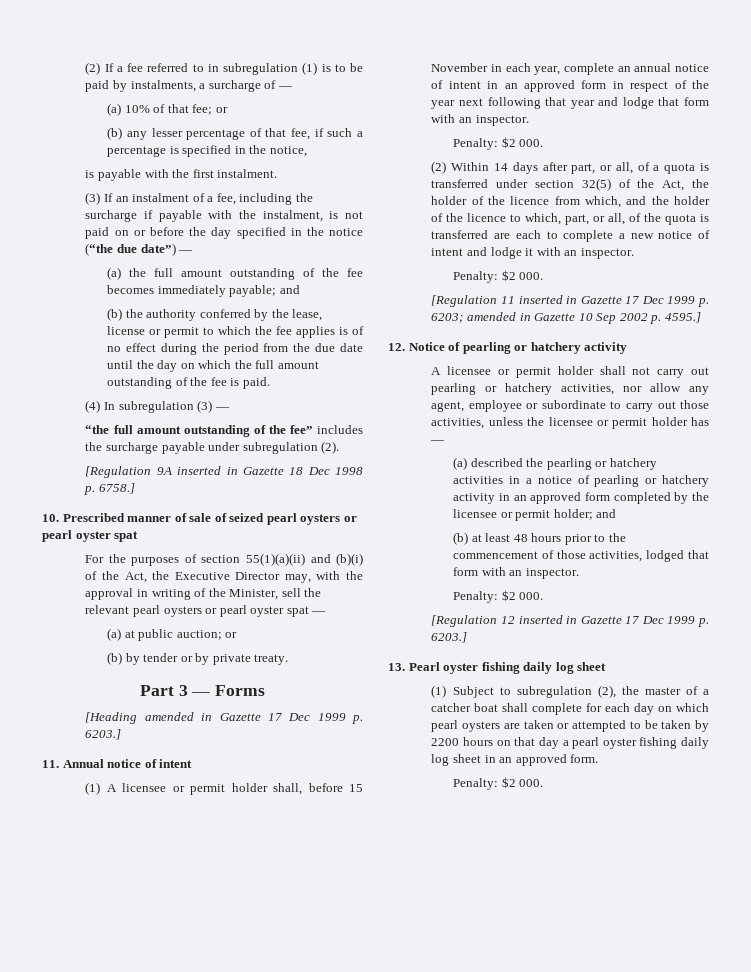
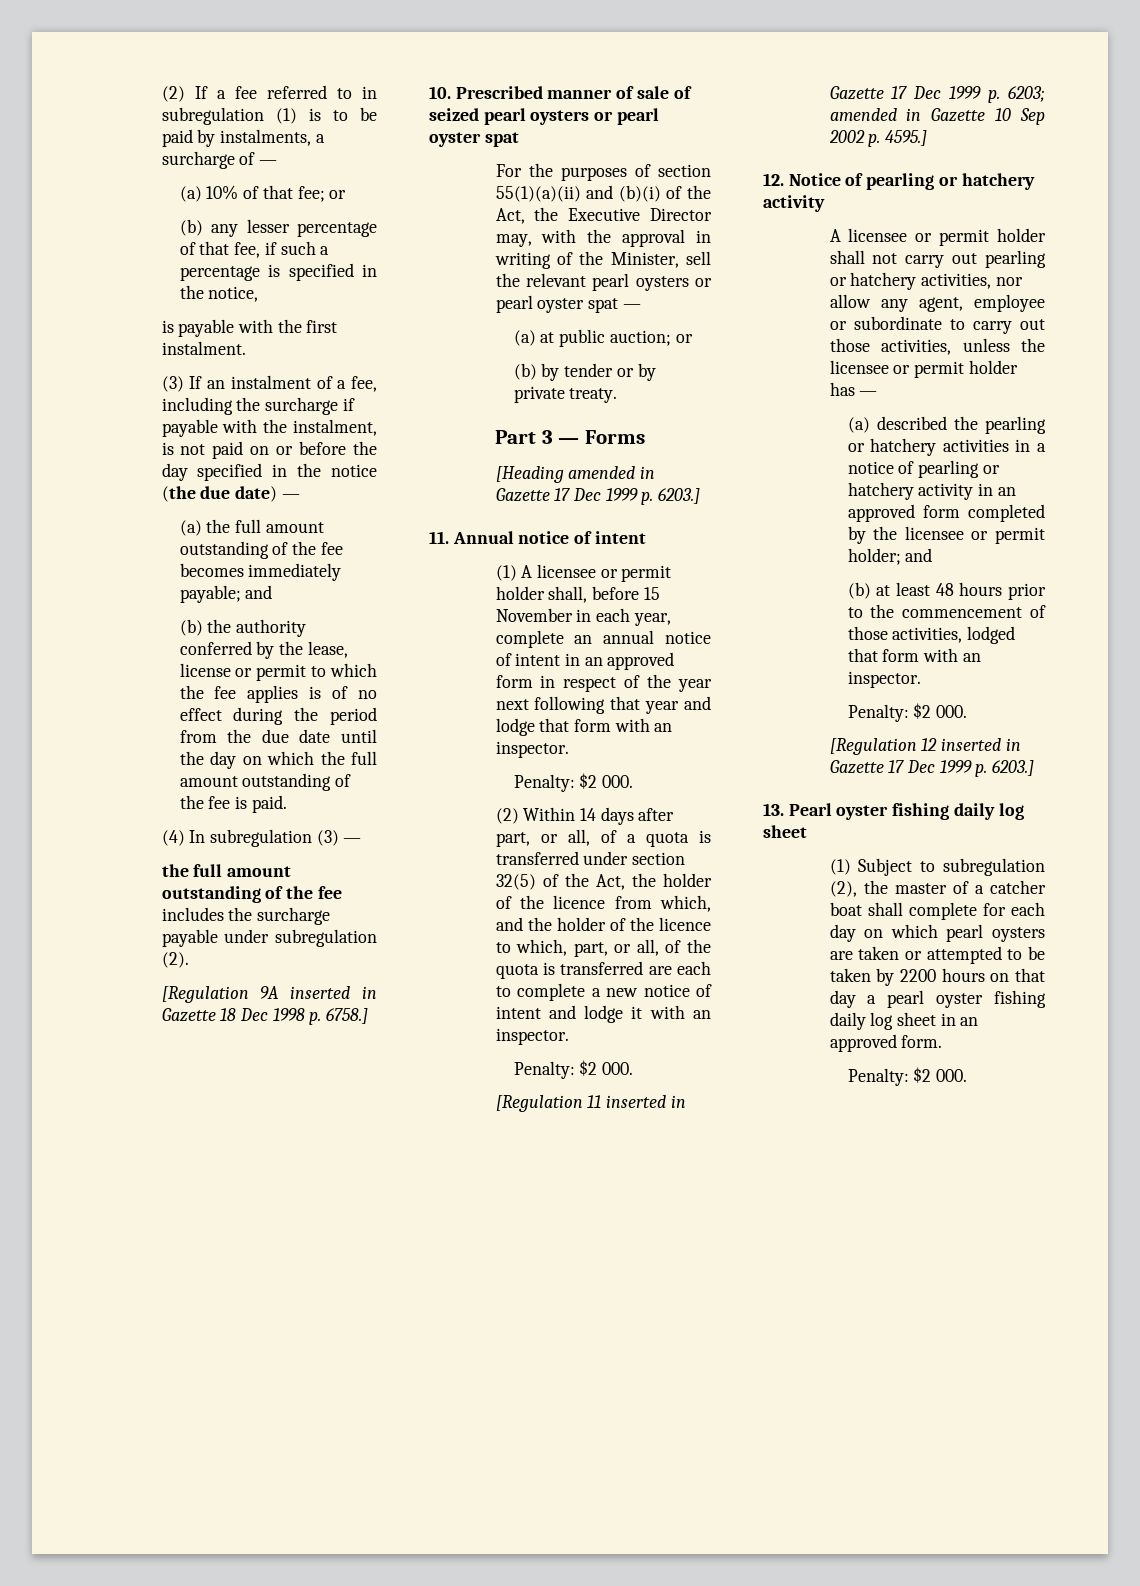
- (3) If an instalment of a fee, including the surcharge if payable with the instalment, is not paid on or before the day specified in the notice (“the due date”) —
+ (3) If an instalment of a fee, including the surcharge if payable with the instalment, is not paid on or before the day specified in the notice (the due date) —
- “the full amount outstanding of the fee” includes the surcharge payable under subregulation (2).
+ the full amount outstanding of the fee includes the surcharge payable under subregulation (2).

